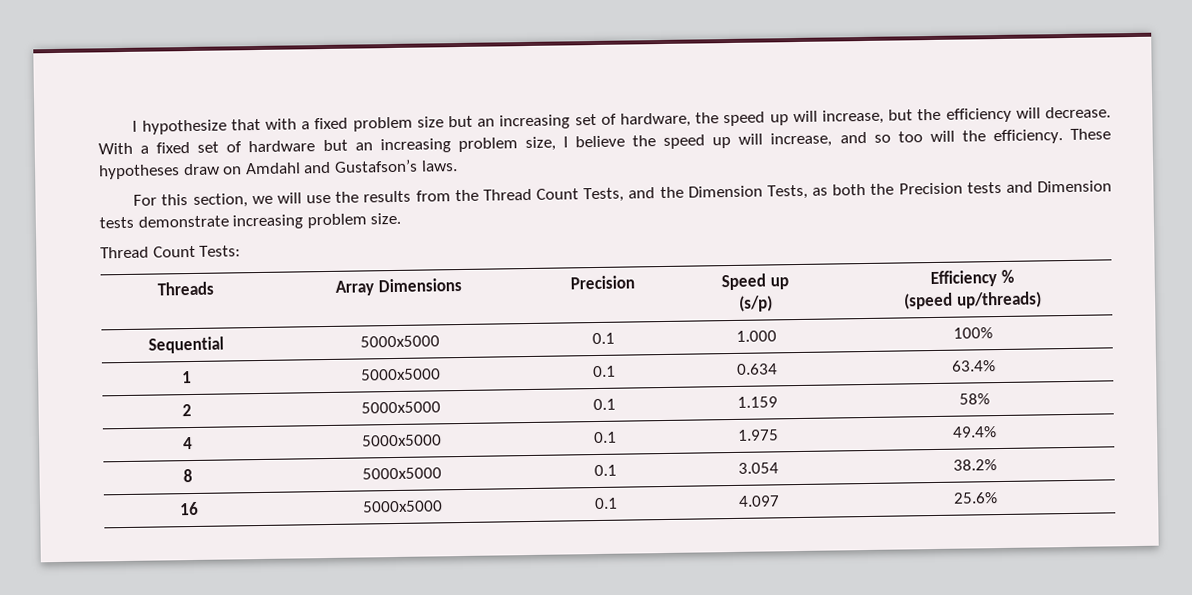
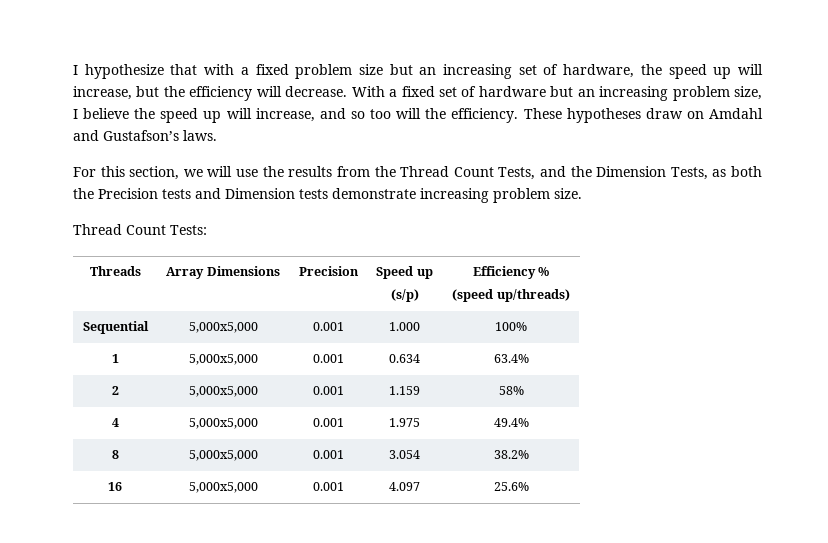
- Sequential | 5000x5000 | 0.1 | 1.000 | 100%
+ Sequential | 5,000x5,000 | 0.001 | 1.000 | 100%
- 1 | 5000x5000 | 0.1 | 0.634 | 63.4%
+ 1 | 5,000x5,000 | 0.001 | 0.634 | 63.4%
- 2 | 5000x5000 | 0.1 | 1.159 | 58%
+ 2 | 5,000x5,000 | 0.001 | 1.159 | 58%
- 4 | 5000x5000 | 0.1 | 1.975 | 49.4%
+ 4 | 5,000x5,000 | 0.001 | 1.975 | 49.4%
- 8 | 5000x5000 | 0.1 | 3.054 | 38.2%
+ 8 | 5,000x5,000 | 0.001 | 3.054 | 38.2%
- 16 | 5000x5000 | 0.1 | 4.097 | 25.6%
+ 16 | 5,000x5,000 | 0.001 | 4.097 | 25.6%

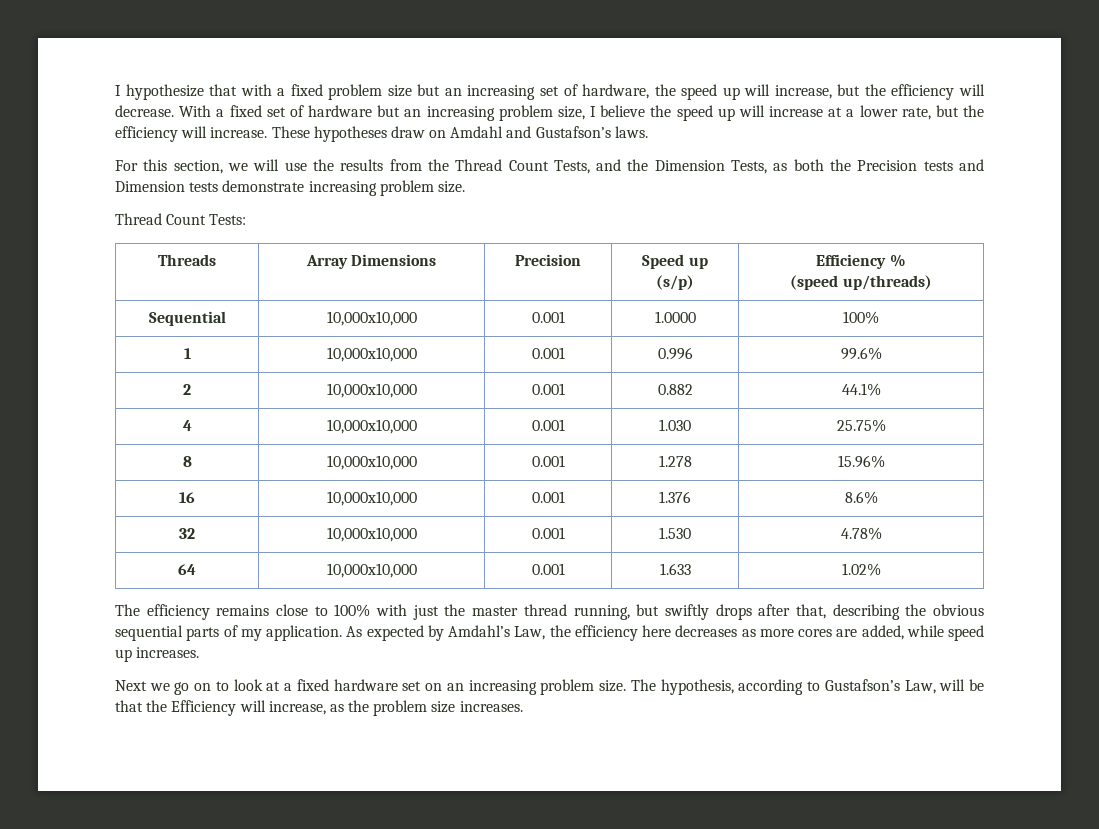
- With a fixed set of hardware but an increasing problem size, I believe the speed up will increase, and so too will the efficiency.
+ With a fixed set of hardware but an increasing problem size, I believe the speed up will increase at a lower rate, but the efficiency will increase.
- Sequential | 5,000x5,000 | 0.001 | 1.000 | 100%
+ Sequential | 10,000x10,000 | 0.001 | 1.0000 | 100%
- 1 | 5,000x5,000 | 0.001 | 0.634 | 63.4%
+ 1 | 10,000x10,000 | 0.001 | 0.996 | 99.6%
- 2 | 5,000x5,000 | 0.001 | 1.159 | 58%
+ 2 | 10,000x10,000 | 0.001 | 0.882 | 44.1%
- 4 | 5,000x5,000 | 0.001 | 1.975 | 49.4%
+ 4 | 10,000x10,000 | 0.001 | 1.030 | 25.75%
- 8 | 5,000x5,000 | 0.001 | 3.054 | 38.2%
+ 8 | 10,000x10,000 | 0.001 | 1.278 | 15.96%
- 16 | 5,000x5,000 | 0.001 | 4.097 | 25.6%
+ 16 | 10,000x10,000 | 0.001 | 1.376 | 8.6%
+ 32 | 10,000x10,000 | 0.001 | 1.530 | 4.78%
+ 64 | 10,000x10,000 | 0.001 | 1.633 | 1.02%
+ The efficiency remains close to 100% with just the master thread running, but swiftly drops after that, describing the obvious sequential parts of my application. As expected by Amdahl’s Law, the efficiency here decreases as more cores are added, while speed up increases.
+ Next we go on to look at a fixed hardware set on an increasing problem size. The hypothesis, according to Gustafson’s Law, will be that the Efficiency will increase, as the problem size increases.

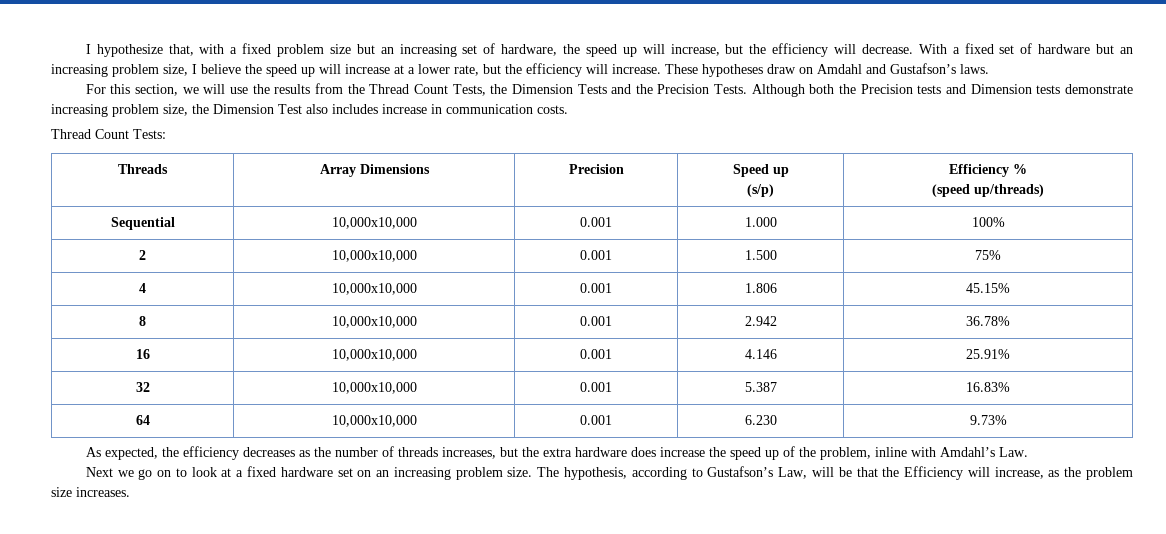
- I hypothesize that with a fixed problem size but an increasing set of hardware, the speed up will increase, but the efficiency will decrease.
+ I hypothesize that, with a fixed problem size but an increasing set of hardware, the speed up will increase, but the efficiency will decrease.
- For this section, we will use the results from the Thread Count Tests, and the Dimension Tests, as both the Precision tests and Dimension tests demonstrate increasing problem size.
+ For this section, we will use the results from the Thread Count Tests, the Dimension Tests and the Precision Tests. Although both the Precision tests and Dimension tests demonstrate increasing problem size, the Dimension Test also includes increase in communication costs.
- Sequential | 10,000x10,000 | 0.001 | 1.0000 | 100%
- 1 | 10,000x10,000 | 0.001 | 0.996 | 99.6%
+ Sequential | 10,000x10,000 | 0.001 | 1.000 | 100%
- 2 | 10,000x10,000 | 0.001 | 0.882 | 44.1%
+ 2 | 10,000x10,000 | 0.001 | 1.500 | 75%
- 4 | 10,000x10,000 | 0.001 | 1.030 | 25.75%
+ 4 | 10,000x10,000 | 0.001 | 1.806 | 45.15%
- 8 | 10,000x10,000 | 0.001 | 1.278 | 15.96%
+ 8 | 10,000x10,000 | 0.001 | 2.942 | 36.78%
- 16 | 10,000x10,000 | 0.001 | 1.376 | 8.6%
+ 16 | 10,000x10,000 | 0.001 | 4.146 | 25.91%
- 32 | 10,000x10,000 | 0.001 | 1.530 | 4.78%
+ 32 | 10,000x10,000 | 0.001 | 5.387 | 16.83%
- 64 | 10,000x10,000 | 0.001 | 1.633 | 1.02%
- The efficiency remains close to 100% with just the master thread running, but swiftly drops after that, describing the obvious sequential parts of my application. As expected by Amdahl’s Law, the efficiency here decreases as more cores are added, while speed up increases.
+ 64 | 10,000x10,000 | 0.001 | 6.230 | 9.73%
+ As expected, the efficiency decreases as the number of threads increases, but the extra hardware does increase the speed up of the problem, inline with Amdahl’s Law.

